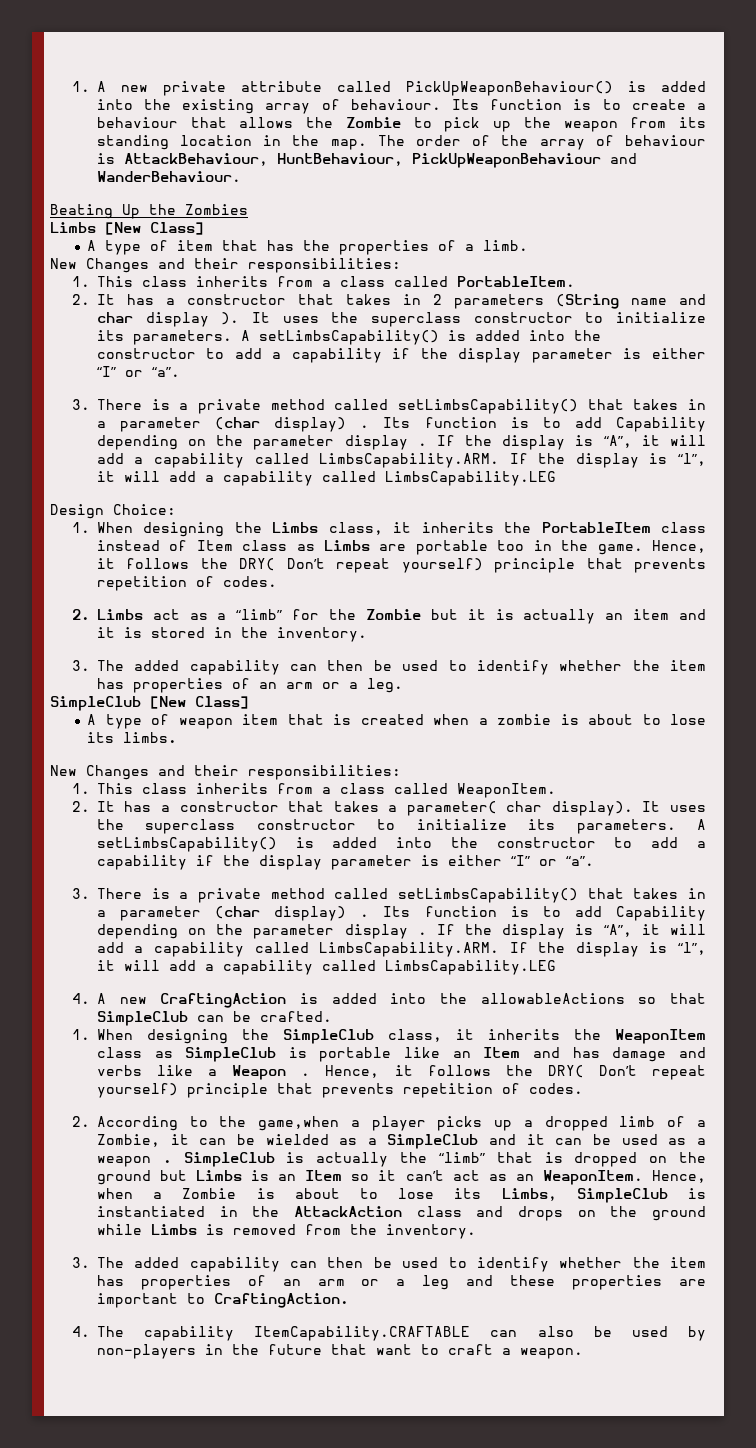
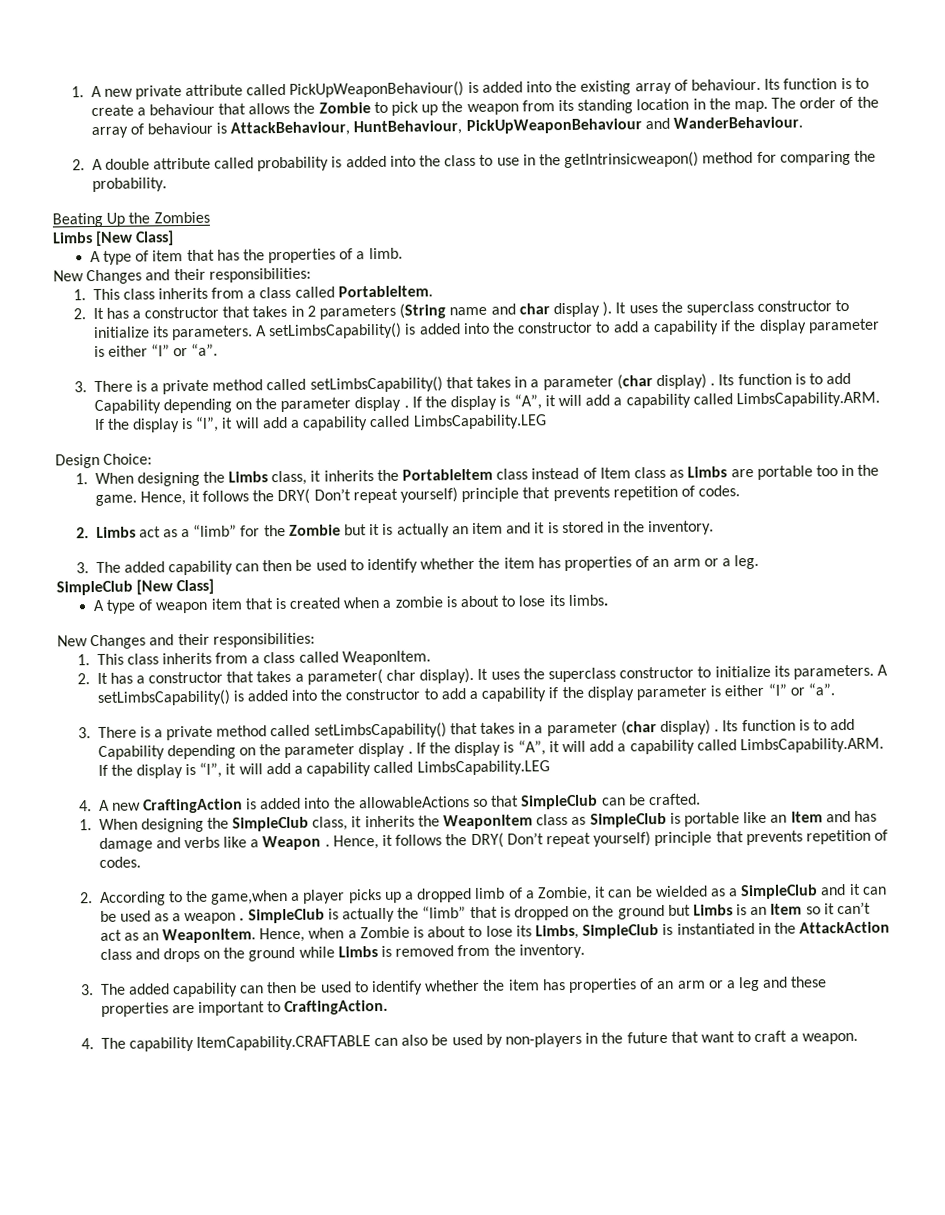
+ 2. A double attribute called probability is added into the class to use in the getIntrinsicweapon() method for comparing the probability.

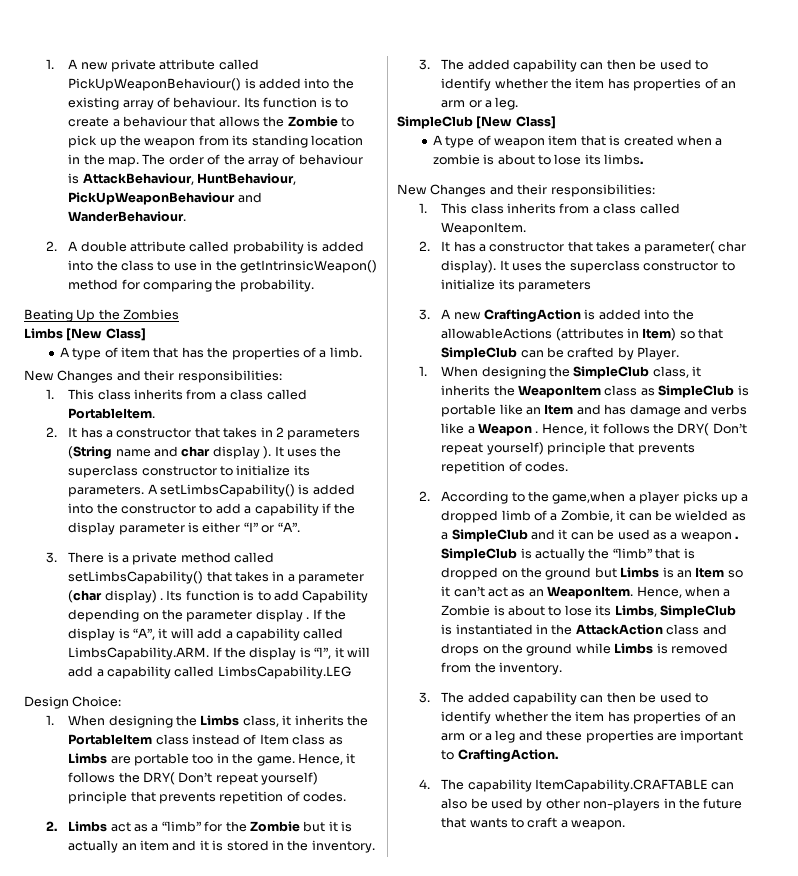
- 2. A double attribute called probability is added into the class to use in the getIntrinsicweapon() method for comparing the probability.
+ 2. A double attribute called probability is added into the class to use in the getIntrinsicWeapon() method for comparing the probability.
- 2. It has a constructor that takes in 2 parameters (String name and char display ). It uses the superclass constructor to initialize its parameters. A setLimbsCapability() is added into the constructor to add a capability if the display parameter is either “I” or “a”.
+ 2. It has a constructor that takes in 2 parameters (String name and char display ). It uses the superclass constructor to initialize its parameters. A setLimbsCapability() is added into the constructor to add a capability if the display parameter is either “I” or “A”.
- 2. It has a constructor that takes a parameter( char display). It uses the superclass constructor to initialize its parameters. A setLimbsCapability() is added into the constructor to add a capability if the display parameter is either “I” or “a”.
- 3. There is a private method called setLimbsCapability() that takes in a parameter (char display) . Its function is to add Capability depending on the parameter display . If the display is “A”, it will add a capability called LimbsCapability.ARM. If the display is “l”, it will add a capability called LimbsCapability.LEG
- 4. A new CraftingAction is added into the allowableActions so that SimpleClub can be crafted.
+ 2. It has a constructor that takes a parameter( char display). It uses the superclass constructor to initialize its parameters
+ 3. A new CraftingAction is added into the allowableActions (attributes in Item) so that SimpleClub can be crafted by Player.
- 4. The capability ItemCapability.CRAFTABLE can also be used by non-players in the future that want to craft a weapon.
+ 4. The capability ItemCapability.CRAFTABLE can also be used by other non-players in the future that wants to craft a weapon.

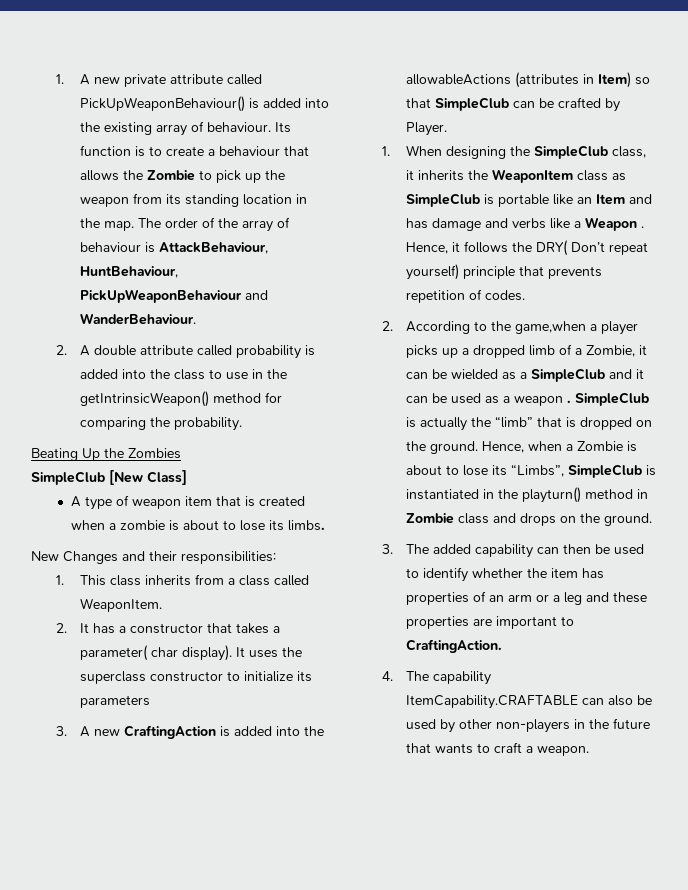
- Limbs [New Class]
- A type of item that has the properties of a limb.
- New Changes and their responsibilities:
- 1. This class inherits from a class called PortableItem.
- 2. It has a constructor that takes in 2 parameters (String name and char display ). It uses the superclass constructor to initialize its parameters. A setLimbsCapability() is added into the constructor to add a capability if the display parameter is either “I” or “A”.
- 3. There is a private method called setLimbsCapability() that takes in a parameter (char display) . Its function is to add Capability depending on the parameter display . If the display is “A”, it will add a capability called LimbsCapability.ARM. If the display is “l”, it will add a capability called LimbsCapability.LEG
- Design Choice:
- 1. When designing the Limbs class, it inherits the PortableItem class instead of Item class as Limbs are portable too in the game. Hence, it follows the DRY( Don’t repeat yourself) principle that prevents repetition of codes.
- 2. Limbs act as a “limb” for the Zombie but it is actually an item and it is stored in the inventory.
- 3. The added capability can then be used to identify whether the item has properties of an arm or a leg.
- SimpleClub is actually the “limb” that is dropped on the ground but Limbs is an Item so it can’t act as an WeaponItem.
+ SimpleClub is actually the “limb” that is dropped on the ground.
- Hence, when a Zombie is about to lose its Limbs, SimpleClub is instantiated in the AttackAction class and drops on the ground while Limbs is removed from the inventory.
+ Hence, when a Zombie is about to lose its “Limbs”, SimpleClub is instantiated in the playturn() method in Zombie class and drops on the ground.

